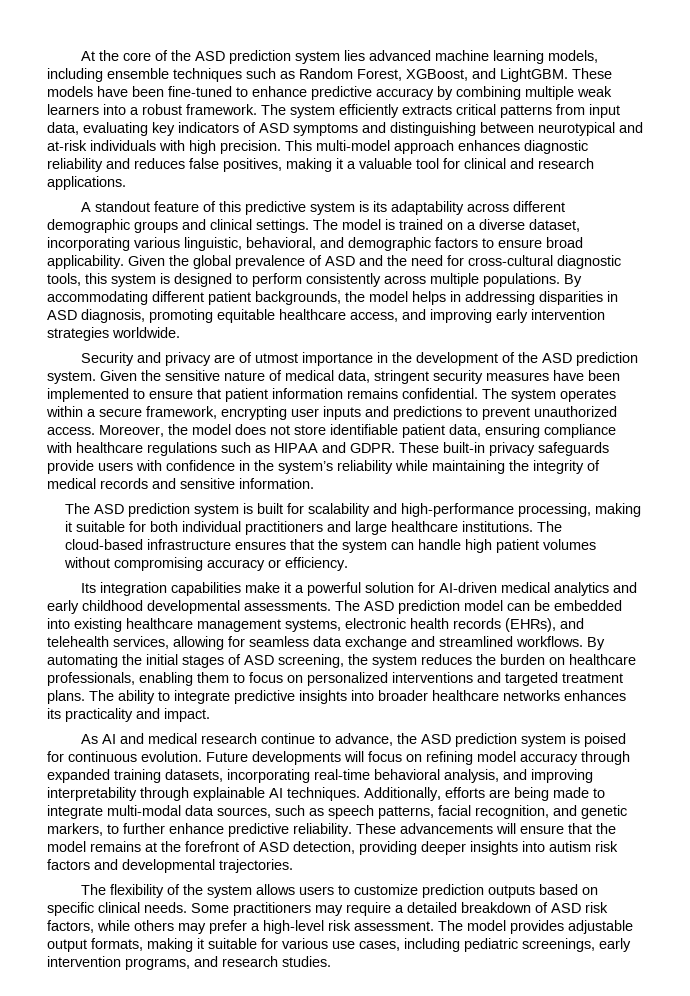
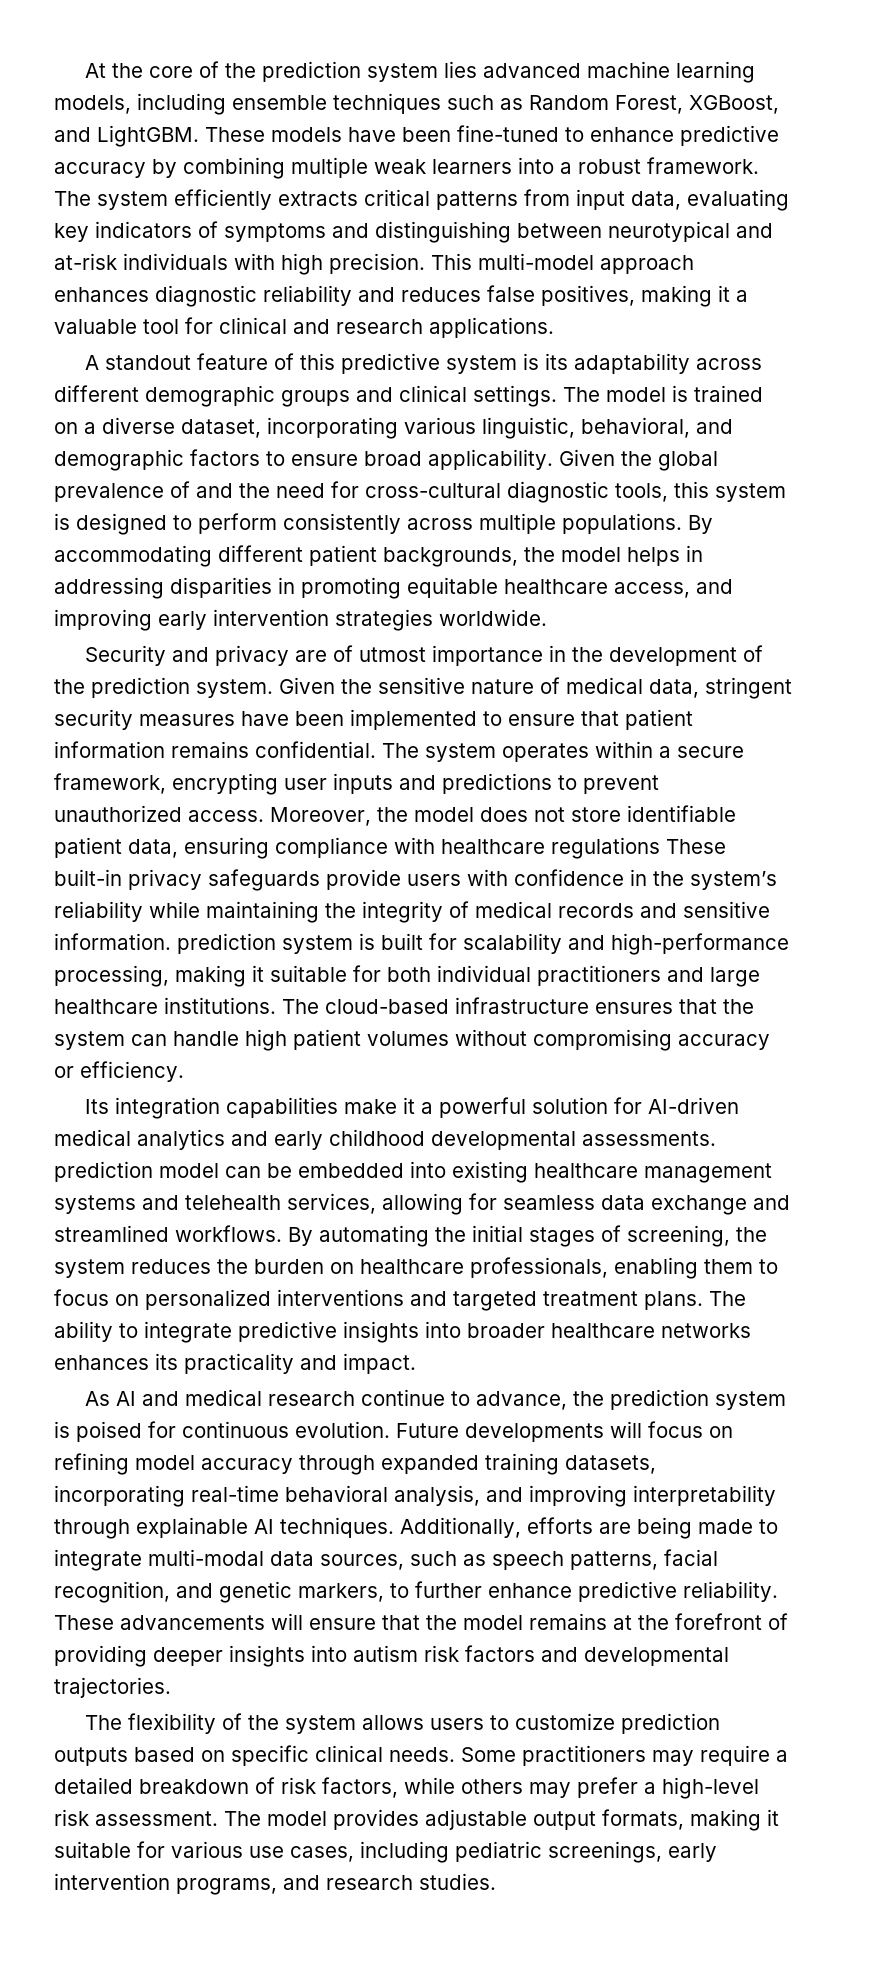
- At the core of the ASD prediction system lies advanced machine learning models, including ensemble techniques such as Random Forest, XGBoost, and LightGBM.
+ At the core of the prediction system lies advanced machine learning models, including ensemble techniques such as Random Forest, XGBoost, and LightGBM.
- The system efficiently extracts critical patterns from input data, evaluating key indicators of ASD symptoms and distinguishing between neurotypical and at-risk individuals with high precision.
+ The system efficiently extracts critical patterns from input data, evaluating key indicators of symptoms and distinguishing between neurotypical and at-risk individuals with high precision.
- Given the global prevalence of ASD and the need for cross-cultural diagnostic tools, this system is designed to perform consistently across multiple populations.
+ Given the global prevalence of and the need for cross-cultural diagnostic tools, this system is designed to perform consistently across multiple populations.
- By accommodating different patient backgrounds, the model helps in addressing disparities in ASD diagnosis, promoting equitable healthcare access, and improving early intervention strategies worldwide.
+ By accommodating different patient backgrounds, the model helps in addressing disparities in promoting equitable healthcare access, and improving early intervention strategies worldwide.
- Security and privacy are of utmost importance in the development of the ASD prediction system.
+ Security and privacy are of utmost importance in the development of the prediction system.
- Moreover, the model does not store identifiable patient data, ensuring compliance with healthcare regulations such as HIPAA and GDPR. These built-in privacy safeguards provide users with confidence in the system’s reliability while maintaining the integrity of medical records and sensitive information.
- The ASD prediction system is built for scalability and high-performance processing, making it suitable for both individual practitioners and large healthcare institutions.
+ Moreover, the model does not store identifiable patient data, ensuring compliance with healthcare regulations These built-in privacy safeguards provide users with confidence in the system’s reliability while maintaining the integrity of medical records and sensitive information. prediction system is built for scalability and high-performance processing, making it suitable for both individual practitioners and large healthcare institutions.
- Its integration capabilities make it a powerful solution for AI-driven medical analytics and early childhood developmental assessments. The ASD prediction model can be embedded into existing healthcare management systems, electronic health records (EHRs), and telehealth services, allowing for seamless data exchange and streamlined workflows.
+ Its integration capabilities make it a powerful solution for AI-driven medical analytics and early childhood developmental assessments. prediction model can be embedded into existing healthcare management systems and telehealth services, allowing for seamless data exchange and streamlined workflows.
- By automating the initial stages of ASD screening, the system reduces the burden on healthcare professionals, enabling them to focus on personalized interventions and targeted treatment plans.
+ By automating the initial stages of screening, the system reduces the burden on healthcare professionals, enabling them to focus on personalized interventions and targeted treatment plans.
- As AI and medical research continue to advance, the ASD prediction system is poised for continuous evolution.
+ As AI and medical research continue to advance, the prediction system is poised for continuous evolution.
- These advancements will ensure that the model remains at the forefront of ASD detection, providing deeper insights into autism risk factors and developmental trajectories.
+ These advancements will ensure that the model remains at the forefront of providing deeper insights into autism risk factors and developmental trajectories.
- Some practitioners may require a detailed breakdown of ASD risk factors, while others may prefer a high-level risk assessment.
+ Some practitioners may require a detailed breakdown of risk factors, while others may prefer a high-level risk assessment.

